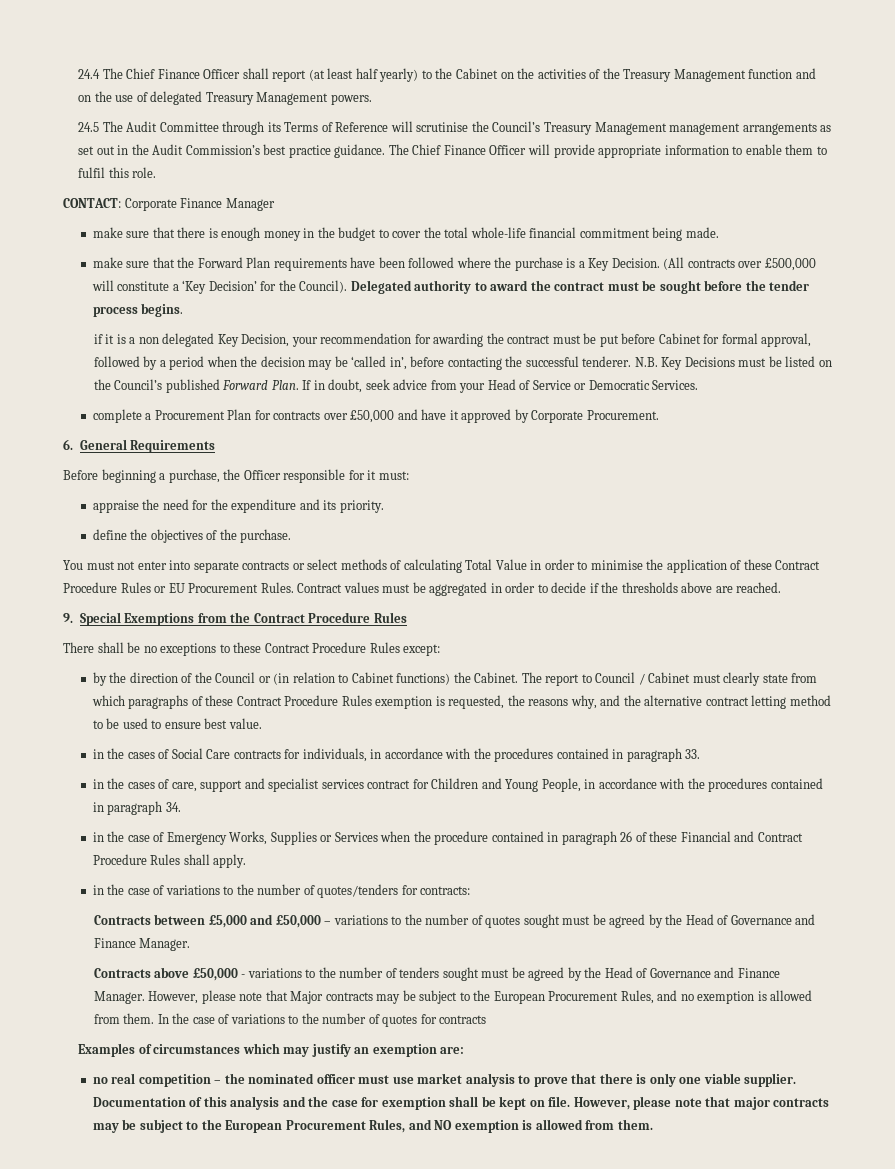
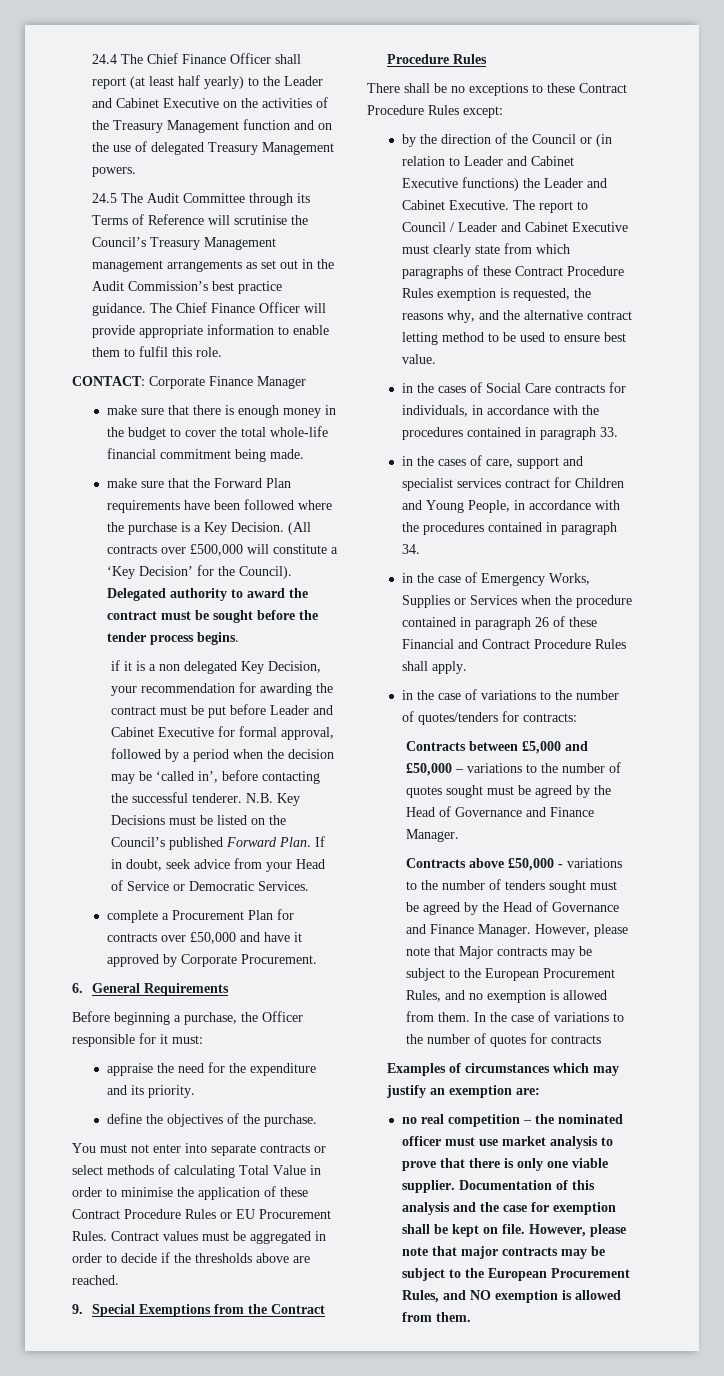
- 24.4 The Chief Finance Officer shall report (at least half yearly) to the Cabinet on the activities of the Treasury Management function and on the use of delegated Treasury Management powers.
+ 24.4 The Chief Finance Officer shall report (at least half yearly) to the Leader and Cabinet Executive on the activities of the Treasury Management function and on the use of delegated Treasury Management powers.
- if it is a non delegated Key Decision, your recommendation for awarding the contract must be put before Cabinet for formal approval, followed by a period when the decision may be ‘called in’, before contacting the successful tenderer.
+ if it is a non delegated Key Decision, your recommendation for awarding the contract must be put before Leader and Cabinet Executive for formal approval, followed by a period when the decision may be ‘called in’, before contacting the successful tenderer.
- by the direction of the Council or (in relation to Cabinet functions) the Cabinet.
+ by the direction of the Council or (in relation to Leader and Cabinet Executive functions) the Leader and Cabinet Executive.
- The report to Council / Cabinet must clearly state from which paragraphs of these Contract Procedure Rules exemption is requested, the reasons why, and the alternative contract letting method to be used to ensure best value.
+ The report to Council / Leader and Cabinet Executive must clearly state from which paragraphs of these Contract Procedure Rules exemption is requested, the reasons why, and the alternative contract letting method to be used to ensure best value.

